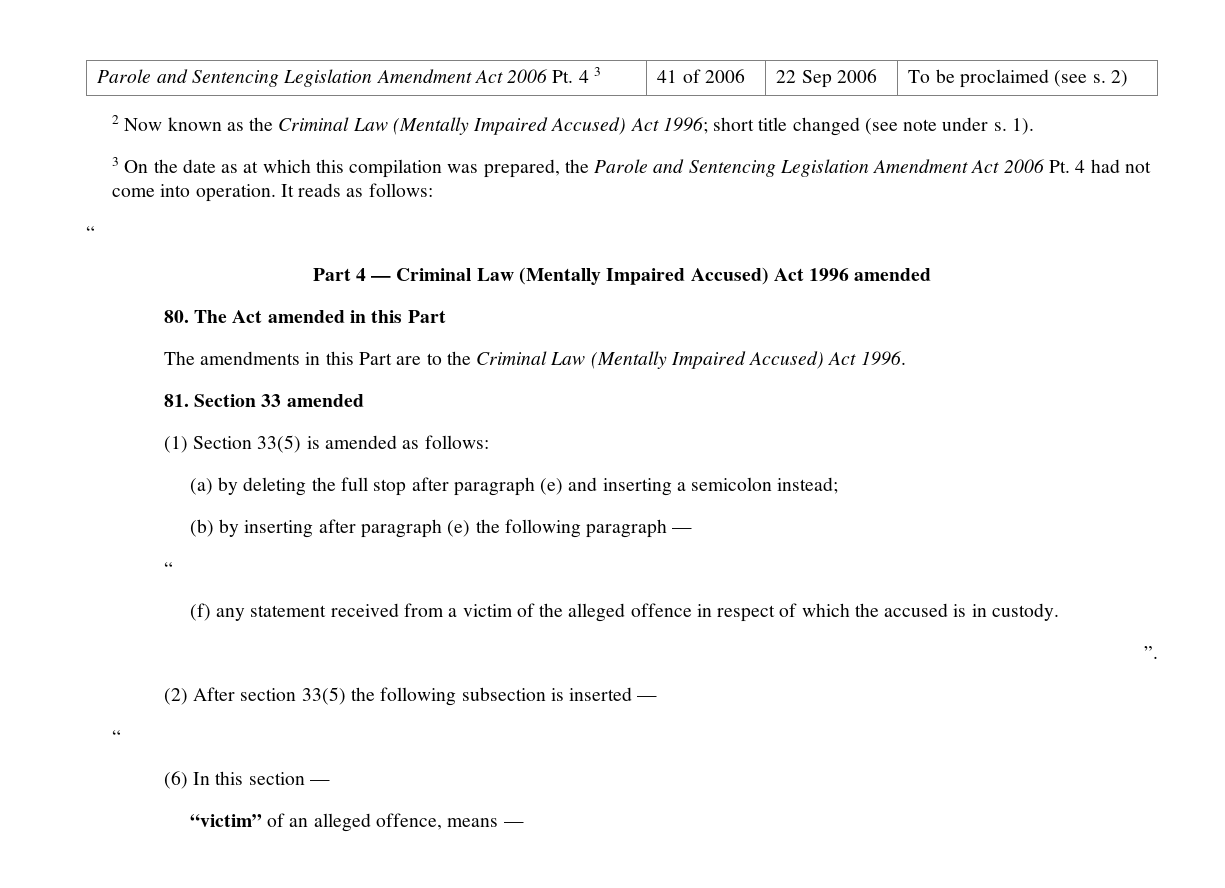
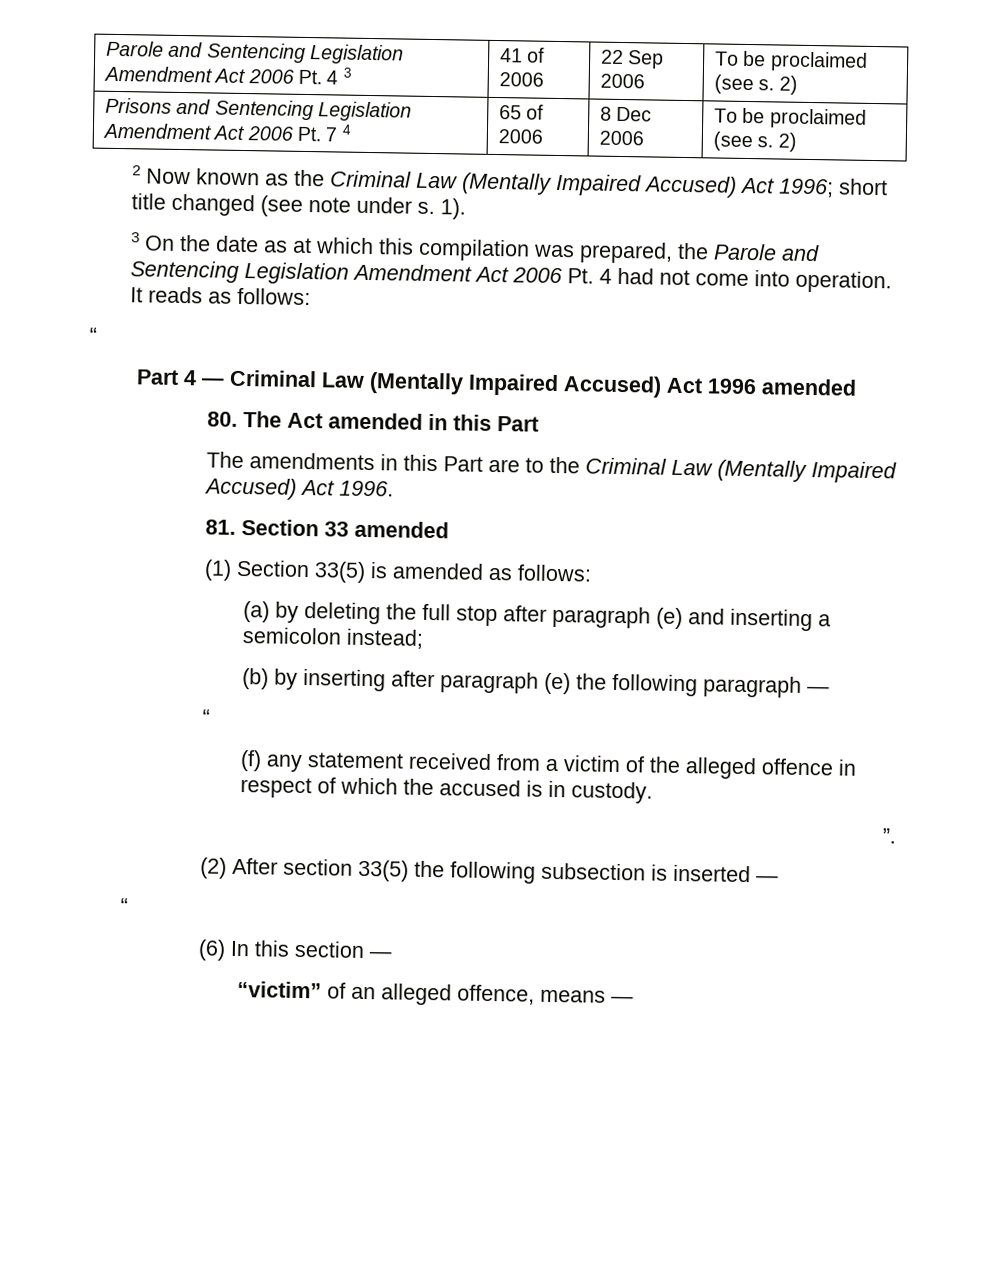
+ Prisons and Sentencing Legislation Amendment Act 2006 Pt. 7 4 | 65 of 2006 | 8 Dec 2006 | To be proclaimed (see s. 2)

